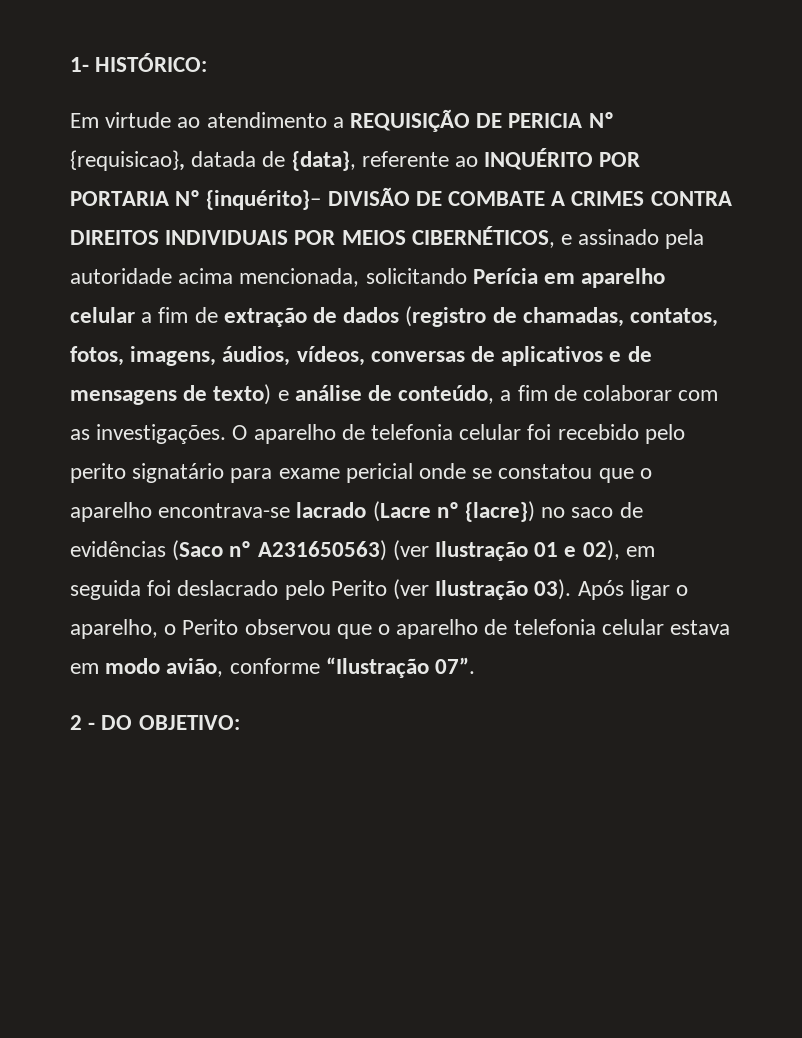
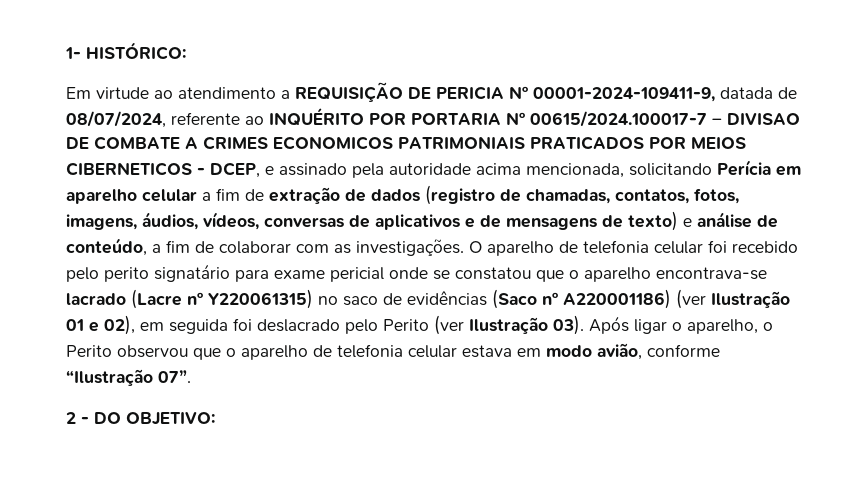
- Em virtude ao atendimento a REQUISIÇÃO DE PERICIA Nº {requisicao}, datada de {data}, referente ao INQUÉRITO POR PORTARIA Nº {inquérito}– DIVISÃO DE COMBATE A CRIMES CONTRA DIREITOS INDIVIDUAIS POR MEIOS CIBERNÉTICOS, e assinado pela autoridade acima mencionada, solicitando Perícia em aparelho celular a fim de extração de dados (registro de chamadas, contatos, fotos, imagens, áudios, vídeos, conversas de aplicativos e de mensagens de texto) e análise de conteúdo, a fim de colaborar com as investigações.
+ Em virtude ao atendimento a REQUISIÇÃO DE PERICIA Nº 00001-2024-109411-9, datada de 08/07/2024, referente ao INQUÉRITO POR PORTARIA Nº 00615/2024.100017-7 – DIVISAO DE COMBATE A CRIMES ECONOMICOS PATRIMONIAIS PRATICADOS POR MEIOS CIBERNETICOS - DCEP, e assinado pela autoridade acima mencionada, solicitando Perícia em aparelho celular a fim de extração de dados (registro de chamadas, contatos, fotos, imagens, áudios, vídeos, conversas de aplicativos e de mensagens de texto) e análise de conteúdo, a fim de colaborar com as investigações.
- O aparelho de telefonia celular foi recebido pelo perito signatário para exame pericial onde se constatou que o aparelho encontrava-se lacrado (Lacre nº {lacre}) no saco de evidências (Saco nº A231650563) (ver Ilustração 01 e 02), em seguida foi deslacrado pelo Perito (ver Ilustração 03).
+ O aparelho de telefonia celular foi recebido pelo perito signatário para exame pericial onde se constatou que o aparelho encontrava-se lacrado (Lacre nº Y220061315) no saco de evidências (Saco nº A220001186) (ver Ilustração 01 e 02), em seguida foi deslacrado pelo Perito (ver Ilustração 03).

